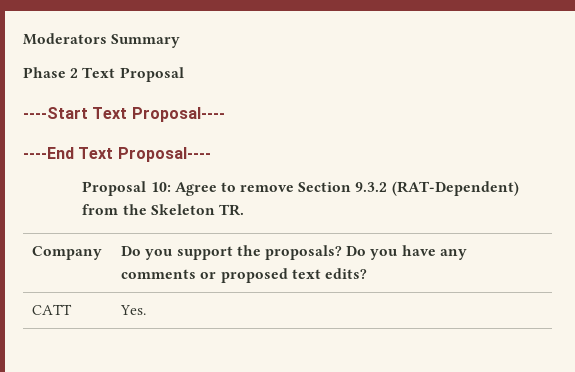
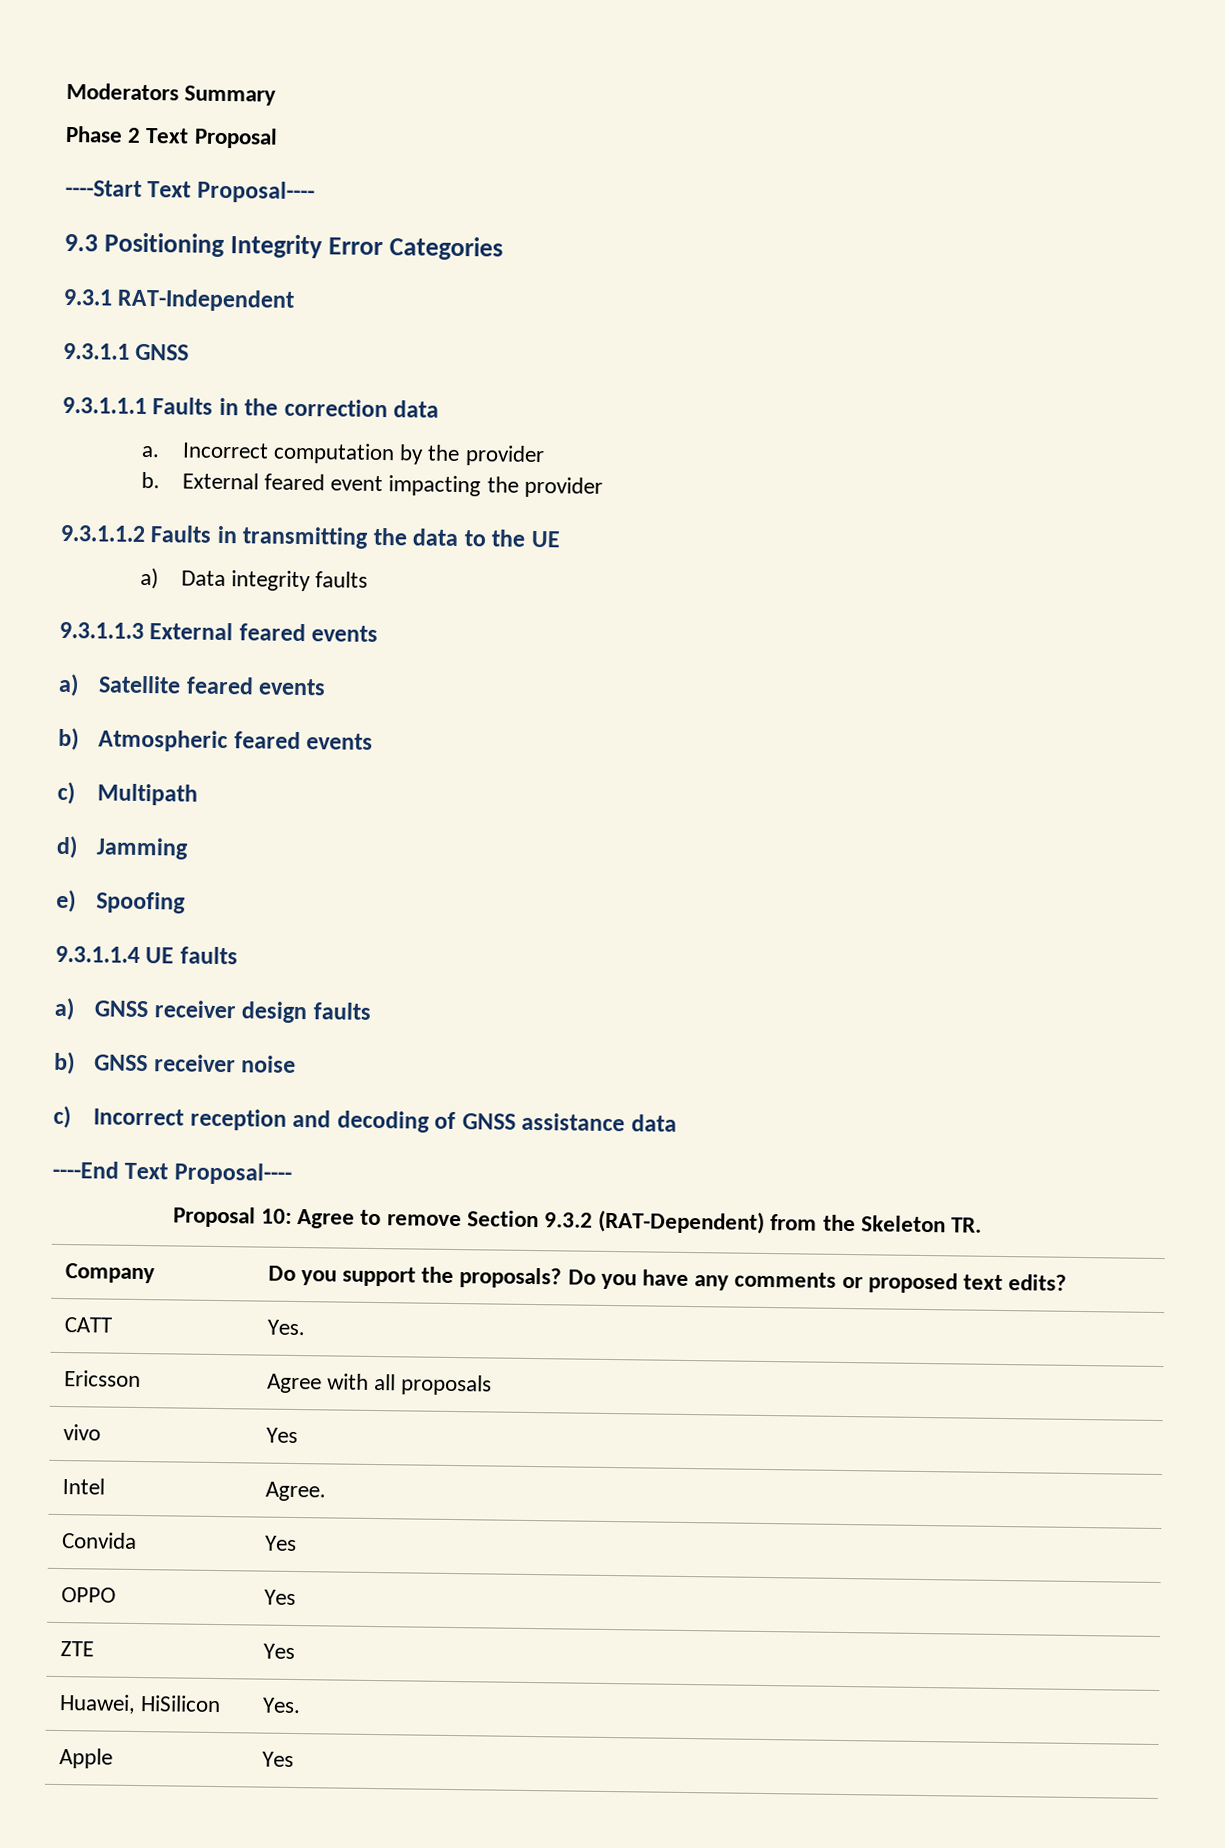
+ 9.3 Positioning Integrity Error Categories
+ 9.3.1 RAT-Independent
+ 9.3.1.1 GNSS
+ 9.3.1.1.1 Faults in the correction data
+ a. Incorrect computation by the provider
+ b. External feared event impacting the provider
+ 9.3.1.1.2 Faults in transmitting the data to the UE
+ a) Data integrity faults
+ 9.3.1.1.3 External feared events
+ a) Satellite feared events
+ b) Atmospheric feared events
+ c) Multipath
+ d) Jamming
+ e) Spoofing
+ 9.3.1.1.4 UE faults
+ a) GNSS receiver design faults
+ b) GNSS receiver noise
+ c) Incorrect reception and decoding of GNSS assistance data
+ Ericsson | Agree with all proposals
+ vivo | Yes
+ Intel | Agree.
+ Convida | Yes
+ OPPO | Yes
+ ZTE | Yes
+ Huawei, HiSilicon | Yes.
+ Apple | Yes

